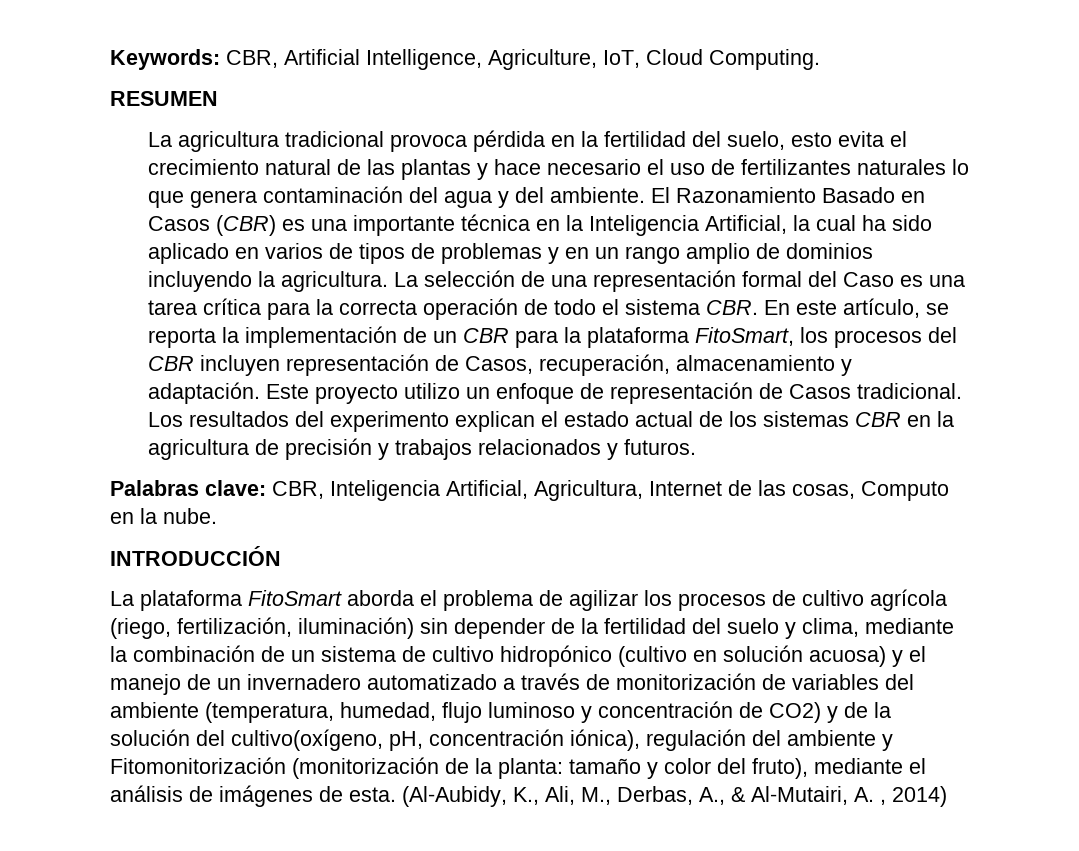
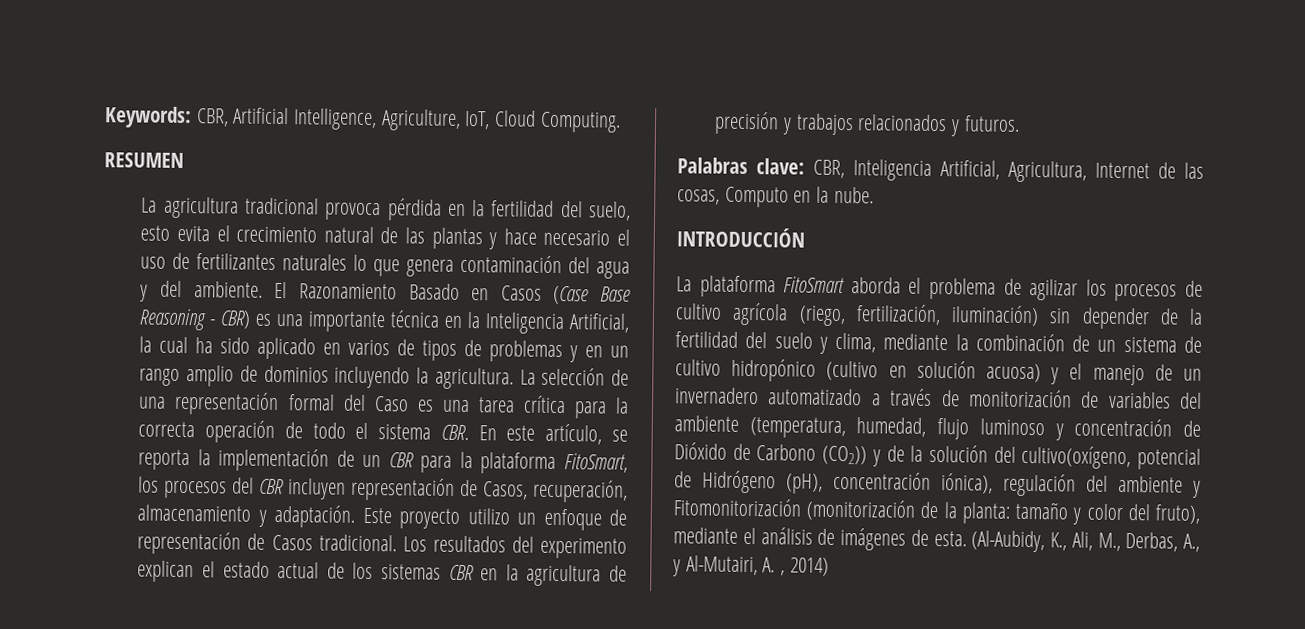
- El Razonamiento Basado en Casos (CBR) es una importante técnica en la Inteligencia Artificial, la cual ha sido aplicado en varios de tipos de problemas y en un rango amplio de dominios incluyendo la agricultura.
+ El Razonamiento Basado en Casos (Case Base Reasoning - CBR) es una importante técnica en la Inteligencia Artificial, la cual ha sido aplicado en varios de tipos de problemas y en un rango amplio de dominios incluyendo la agricultura.
- La plataforma FitoSmart aborda el problema de agilizar los procesos de cultivo agrícola (riego, fertilización, iluminación) sin depender de la fertilidad del suelo y clima, mediante la combinación de un sistema de cultivo hidropónico (cultivo en solución acuosa) y el manejo de un invernadero automatizado a través de monitorización de variables del ambiente (temperatura, humedad, flujo luminoso y concentración de CO2) y de la solución del cultivo(oxígeno, pH, concentración iónica), regulación del ambiente y Fitomonitorización (monitorización de la planta:
+ La plataforma FitoSmart aborda el problema de agilizar los procesos de cultivo agrícola (riego, fertilización, iluminación) sin depender de la fertilidad del suelo y clima, mediante la combinación de un sistema de cultivo hidropónico (cultivo en solución acuosa) y el manejo de un invernadero automatizado a través de monitorización de variables del ambiente (temperatura, humedad, flujo luminoso y concentración de Dióxido de Carbono (CO2)) y de la solución del cultivo(oxígeno, potencial de Hidrógeno (pH), concentración iónica), regulación del ambiente y Fitomonitorización (monitorización de la planta:
- (Al-Aubidy, K., Ali, M., Derbas, A., & Al-Mutairi, A. , 2014)
+ (Al-Aubidy, K., Ali, M., Derbas, A., y Al-Mutairi, A. , 2014)

